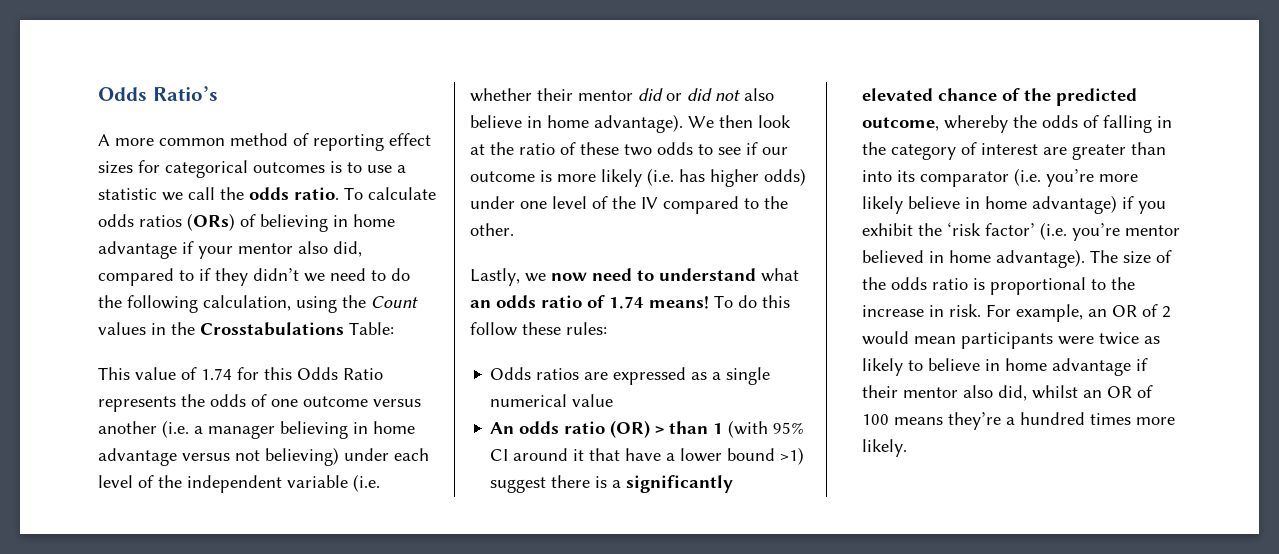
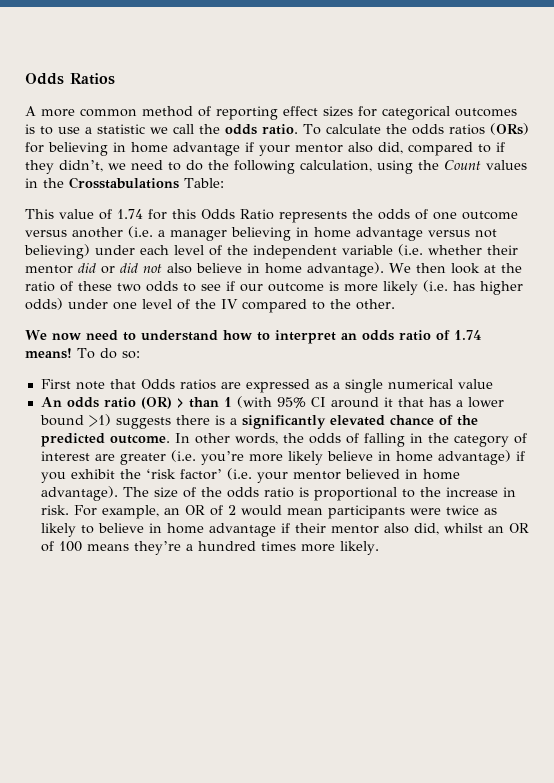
- Odds Ratio’s
+ Odds Ratios
- To calculate odds ratios (ORs) of believing in home advantage if your mentor also did, compared to if they didn’t we need to do the following calculation, using the Count values in the Crosstabulations Table:
+ To calculate the odds ratios (ORs) for believing in home advantage if your mentor also did, compared to if they didn’t, we need to do the following calculation, using the Count values in the Crosstabulations Table:
- Lastly, we now need to understand what an odds ratio of 1.74 means!
+ We now need to understand how to interpret an odds ratio of 1.74 means!
- To do this follow these rules:
- Odds ratios are expressed as a single numerical value
+ To do so:
+ First note that Odds ratios are expressed as a single numerical value
- An odds ratio (OR) > than 1 (with 95% CI around it that have a lower bound >1) suggest there is a significantly elevated chance of the predicted outcome, whereby the odds of falling in the category of interest are greater than into its comparator (i.e. you’re more likely believe in home advantage) if you exhibit the ‘risk factor’ (i.e. you’re mentor believed in home advantage).
+ An odds ratio (OR) > than 1 (with 95% CI around it that has a lower bound >1) suggests there is a significantly elevated chance of the predicted outcome. In other words, the odds of falling in the category of interest are greater (i.e. you’re more likely believe in home advantage) if you exhibit the ‘risk factor’ (i.e. your mentor believed in home advantage).

